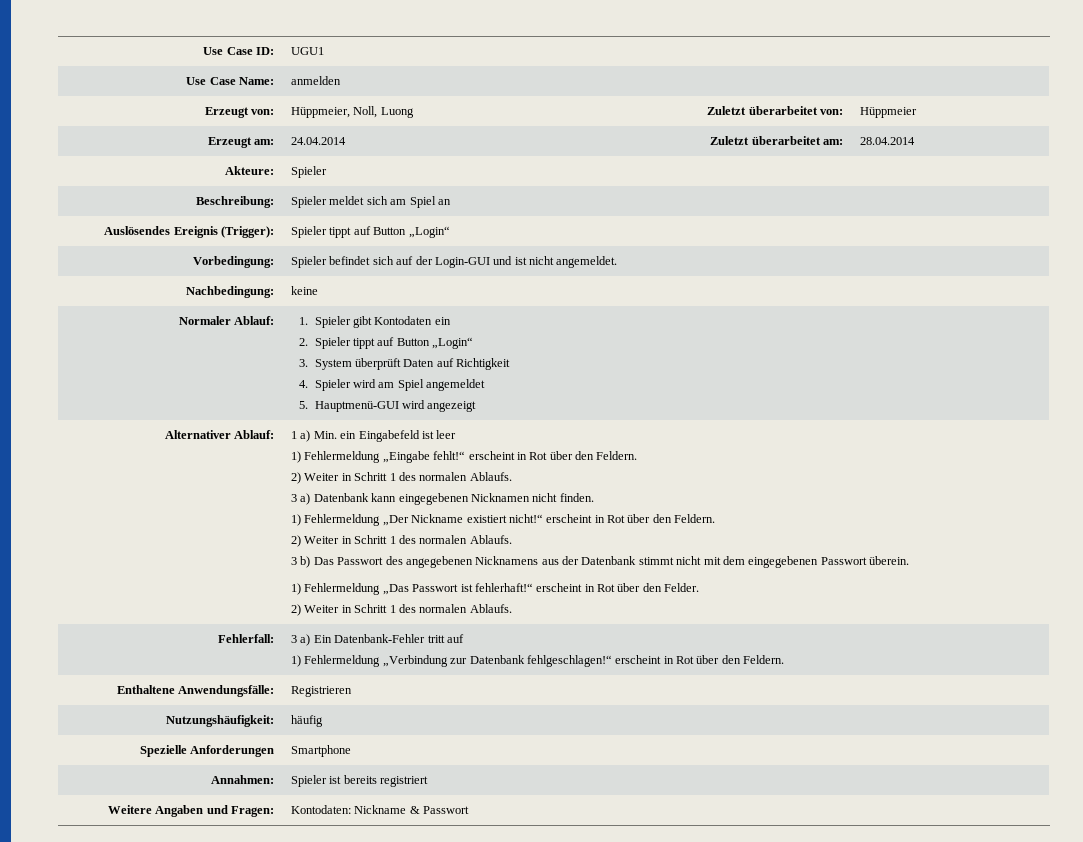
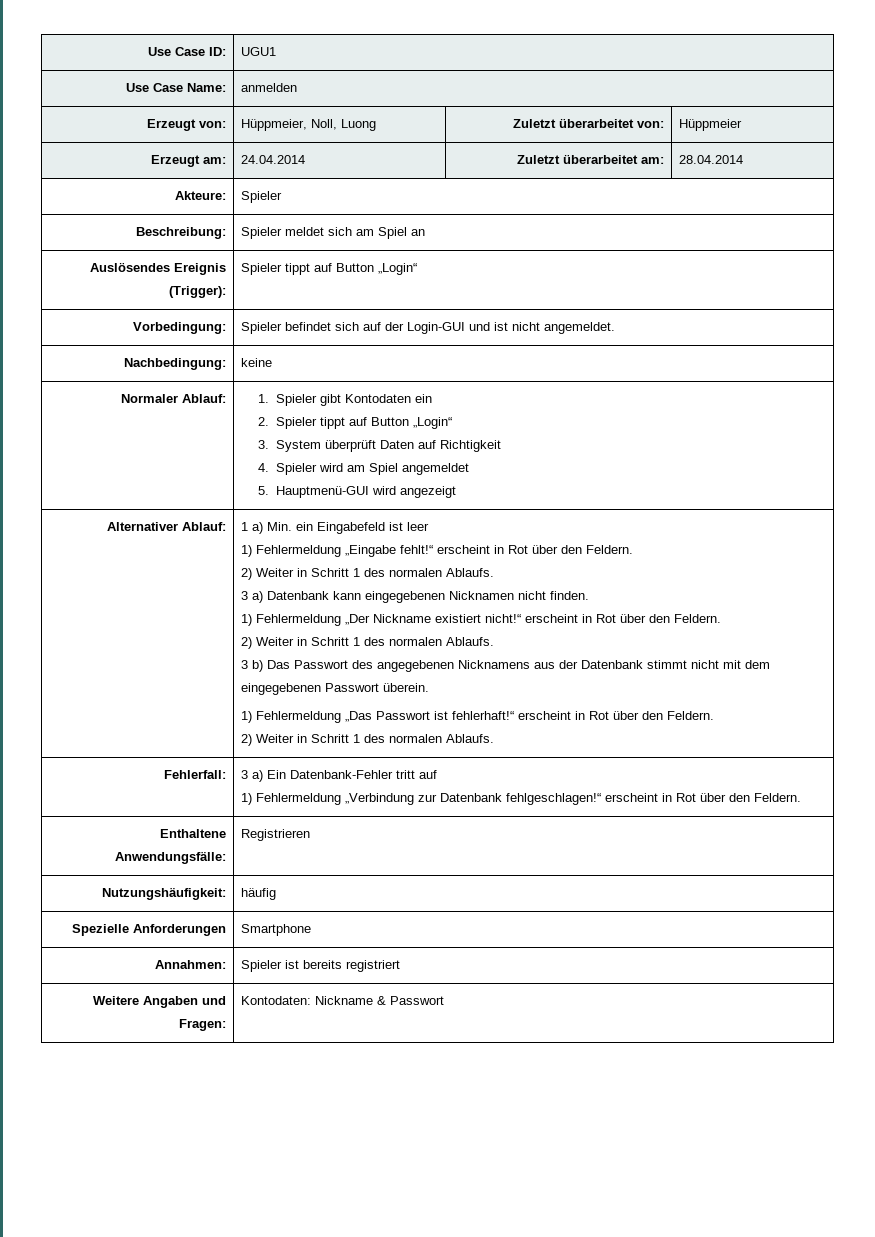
- 1) Fehlermeldung „Das Passwort ist fehlerhaft!“ erscheint in Rot über den Felder.
+ 1) Fehlermeldung „Das Passwort ist fehlerhaft!“ erscheint in Rot über den Feldern.

